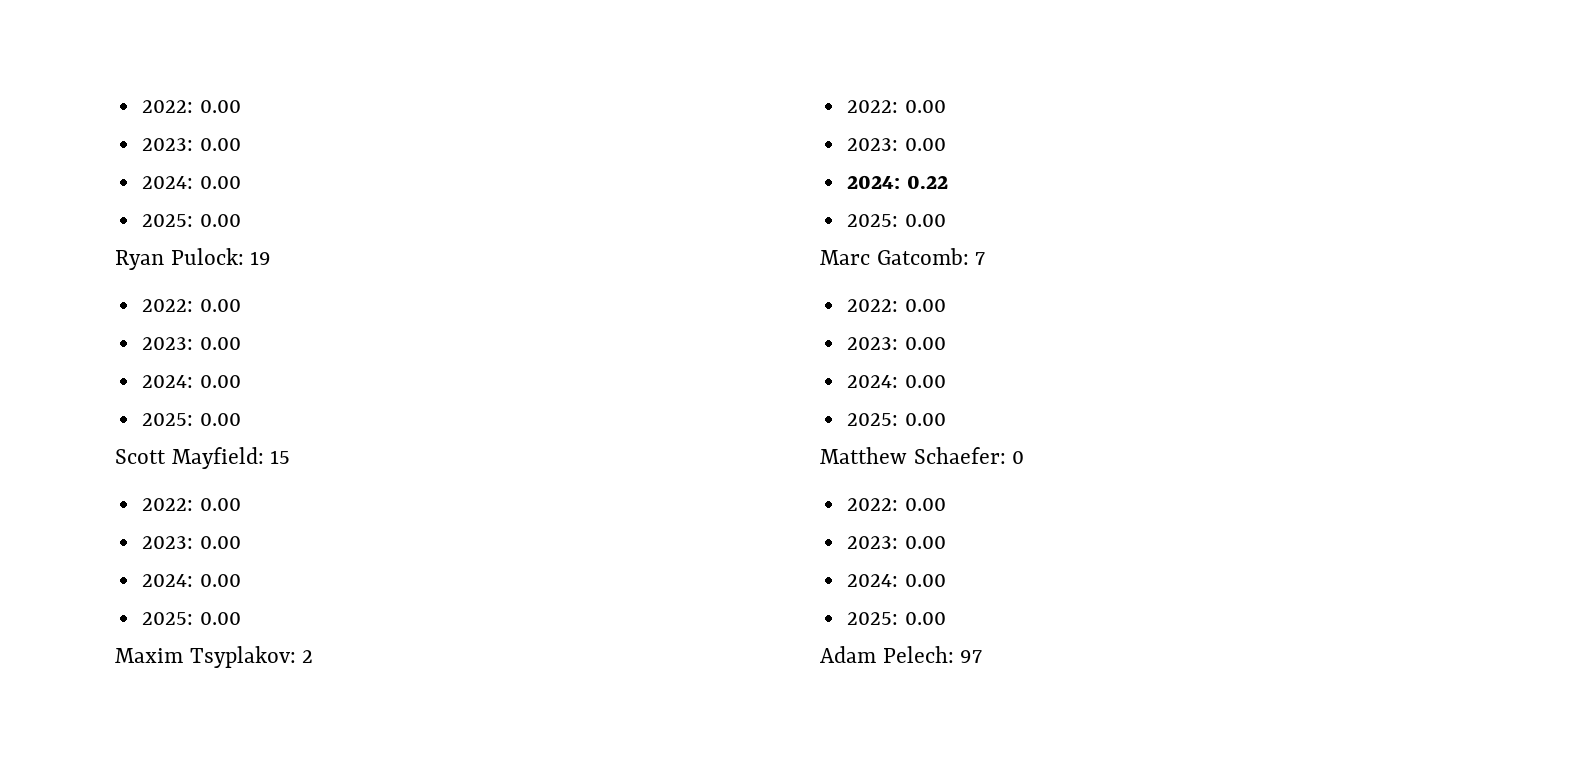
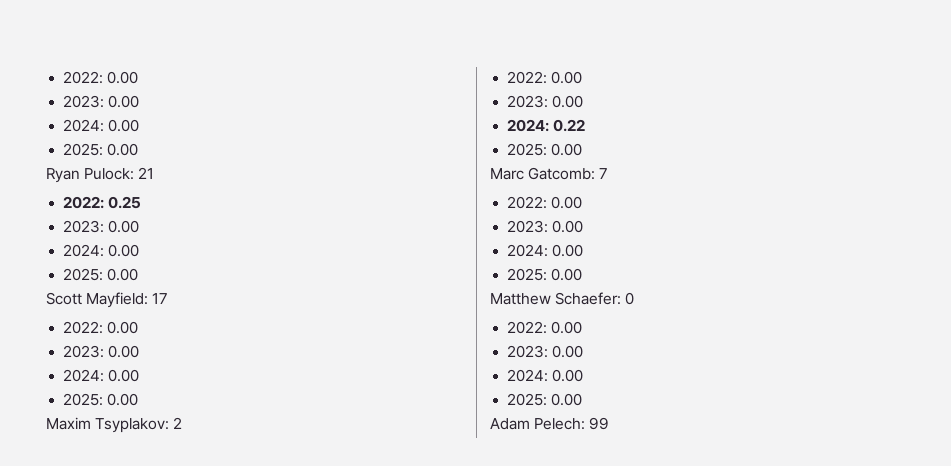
- Ryan Pulock: 19
- 2022: 0.00
+ Ryan Pulock: 21
+ 2022: 0.25
- Scott Mayfield: 15
+ Scott Mayfield: 17
- Adam Pelech: 97
+ Adam Pelech: 99

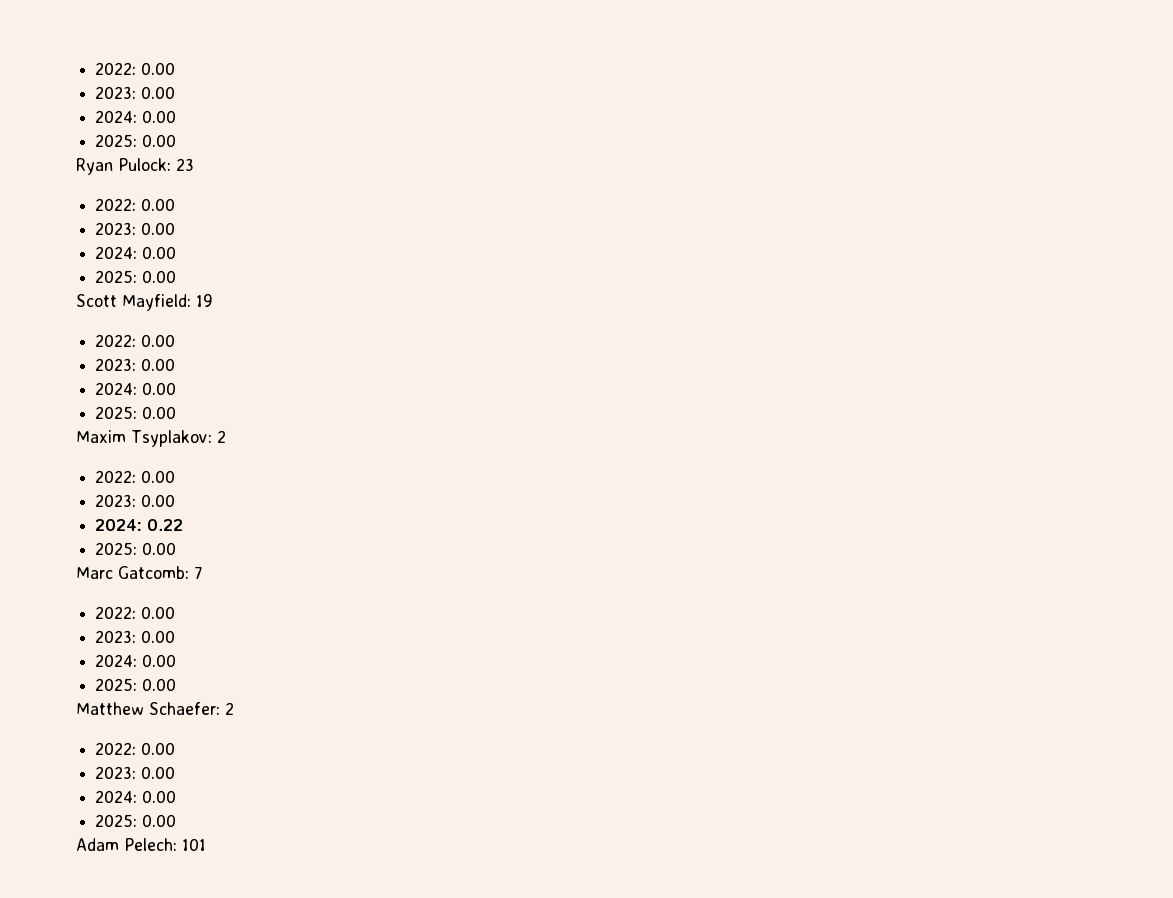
- Ryan Pulock: 21
- 2022: 0.25
+ Ryan Pulock: 23
+ 2022: 0.00
- Scott Mayfield: 17
+ Scott Mayfield: 19
- Matthew Schaefer: 0
+ Matthew Schaefer: 2
- Adam Pelech: 99
+ Adam Pelech: 101

